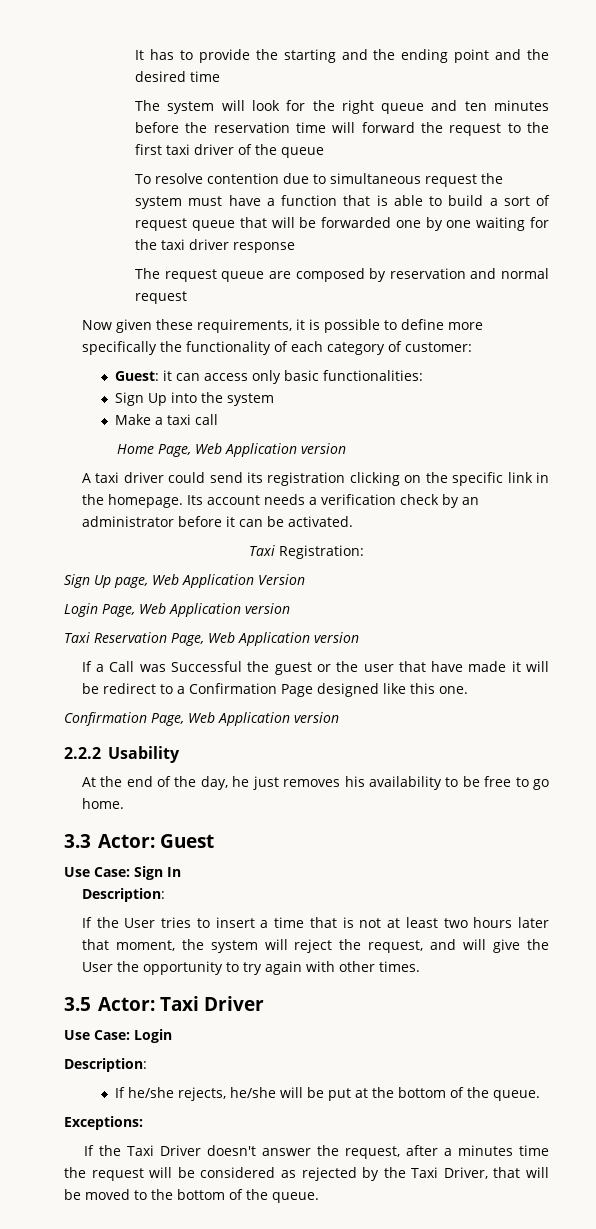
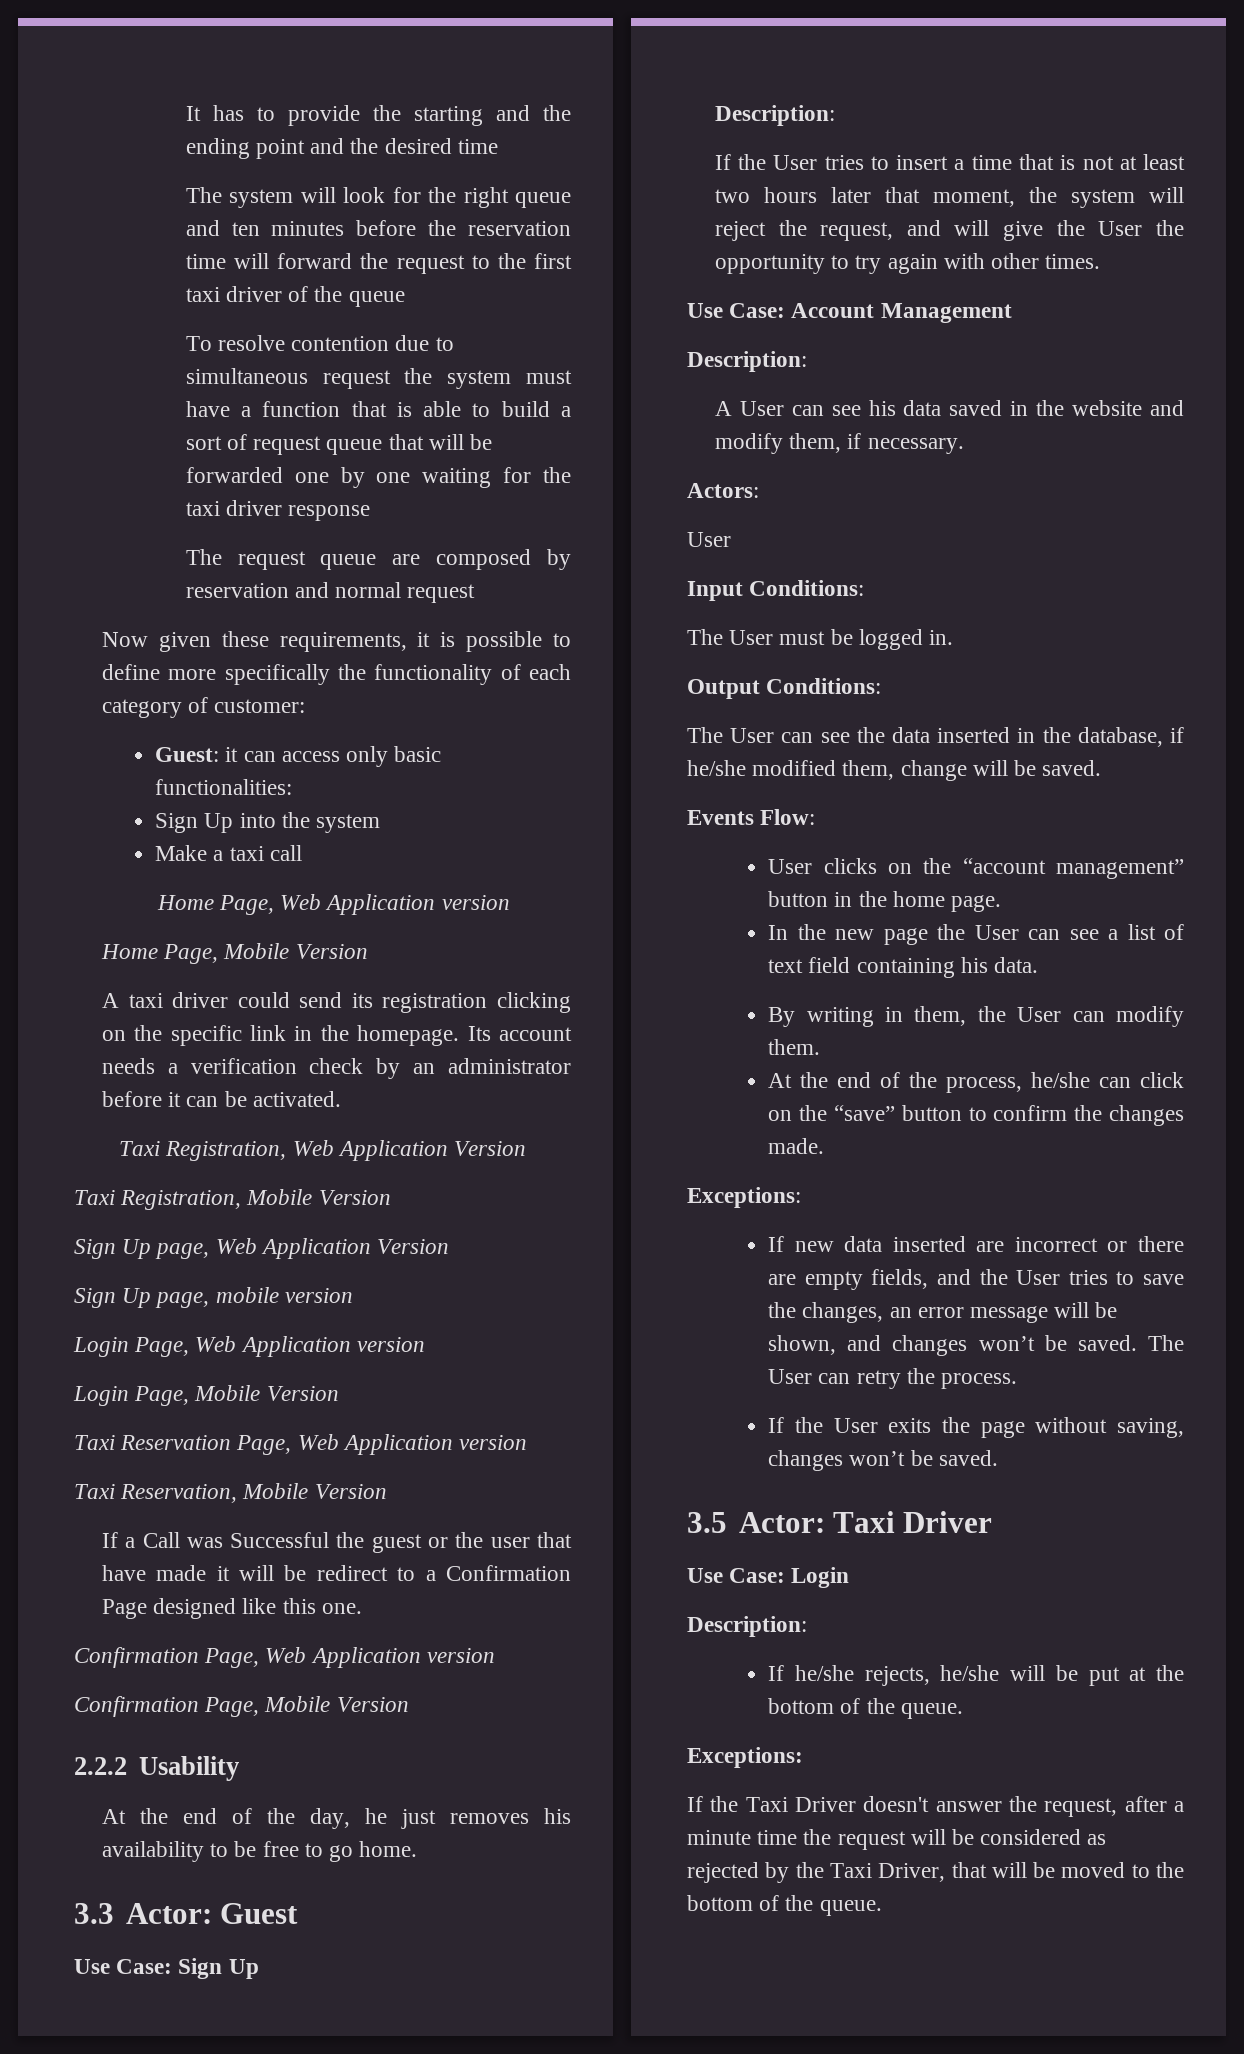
+ Home Page, Mobile Version
- Taxi Registration:
+ Taxi Registration, Web Application Version
+ Taxi Registration, Mobile Version
+ Sign Up page, mobile version
+ Login Page, Mobile Version
+ Taxi Reservation, Mobile Version
+ Confirmation Page, Mobile Version
- Use Case: Sign In
+ Use Case: Sign Up
+ Use Case: Account Management
+ Description:
+ A User can see his data saved in the website and modify them, if necessary.
+ Actors:
+ User
+ Input Conditions:
+ The User must be logged in.
+ Output Conditions:
+ The User can see the data inserted in the database, if he/she modified them, change will be saved.
+ Events Flow:
+ User clicks on the “account management” button in the home page.
+ In the new page the User can see a list of text field containing his data.
+ By writing in them, the User can modify them.
+ At the end of the process, he/she can click on the “save” button to confirm the changes made.
+ Exceptions:
+ If new data inserted are incorrect or there are empty fields, and the User tries to save the changes, an error message will be shown, and changes won’t be saved. The User can retry the process.
+ If the User exits the page without saving, changes won’t be saved.
- If the Taxi Driver doesn't answer the request, after a minutes time the request will be considered as rejected by the Taxi Driver, that will be moved to the bottom of the queue.
+ If the Taxi Driver doesn't answer the request, after a minute time the request will be considered as rejected by the Taxi Driver, that will be moved to the bottom of the queue.

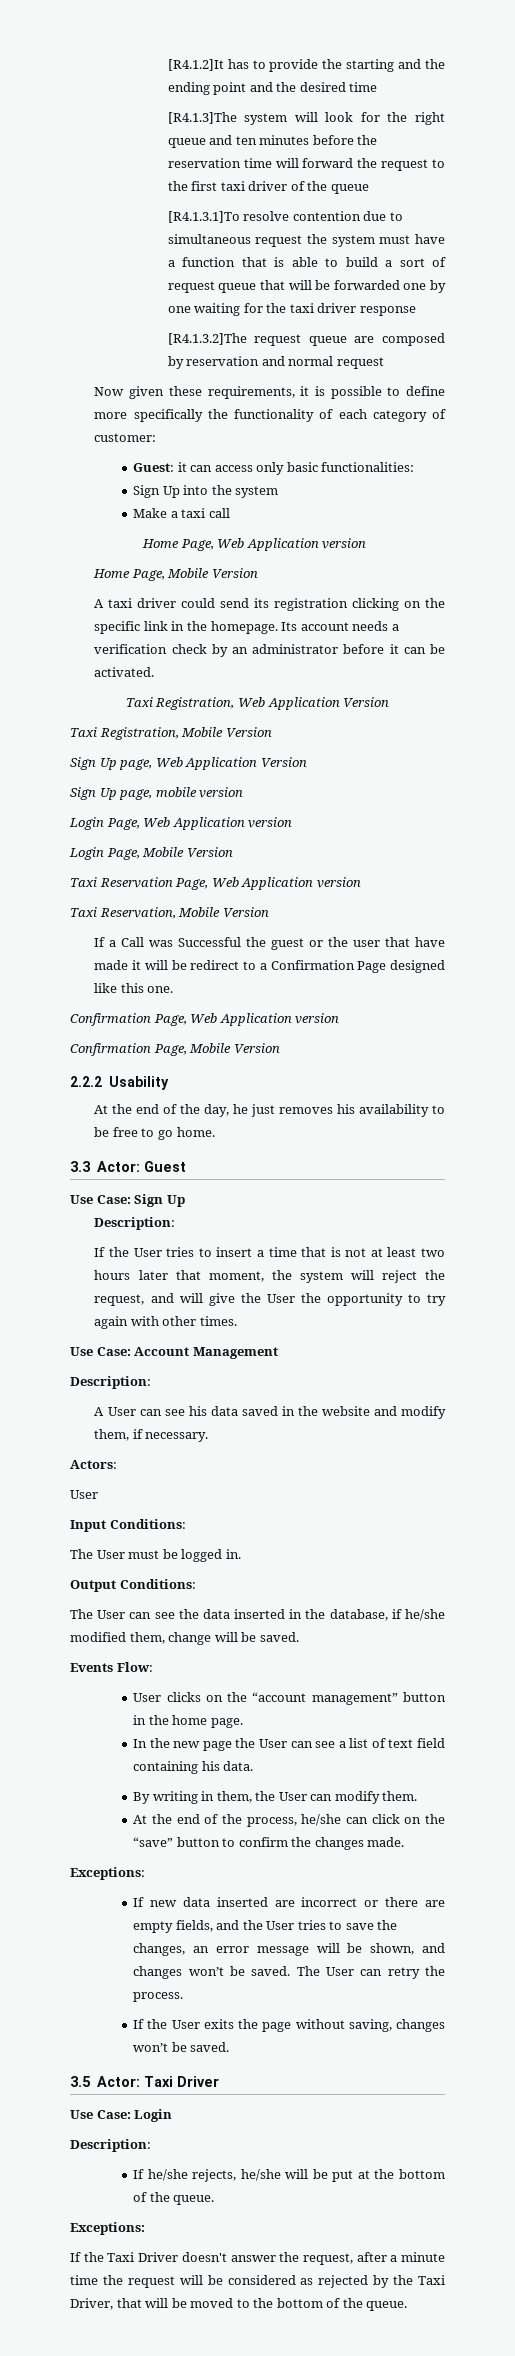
- It has to provide the starting and the ending point and the desired time
+ [R4.1.2]It has to provide the starting and the ending point and the desired time
- The system will look for the right queue and ten minutes before the reservation time will forward the request to the first taxi driver of the queue
+ [R4.1.3]The system will look for the right queue and ten minutes before the reservation time will forward the request to the first taxi driver of the queue
- To resolve contention due to simultaneous request the system must have a function that is able to build a sort of request queue that will be forwarded one by one waiting for the taxi driver response
+ [R4.1.3.1]To resolve contention due to simultaneous request the system must have a function that is able to build a sort of request queue that will be forwarded one by one waiting for the taxi driver response
- The request queue are composed by reservation and normal request
+ [R4.1.3.2]The request queue are composed by reservation and normal request

